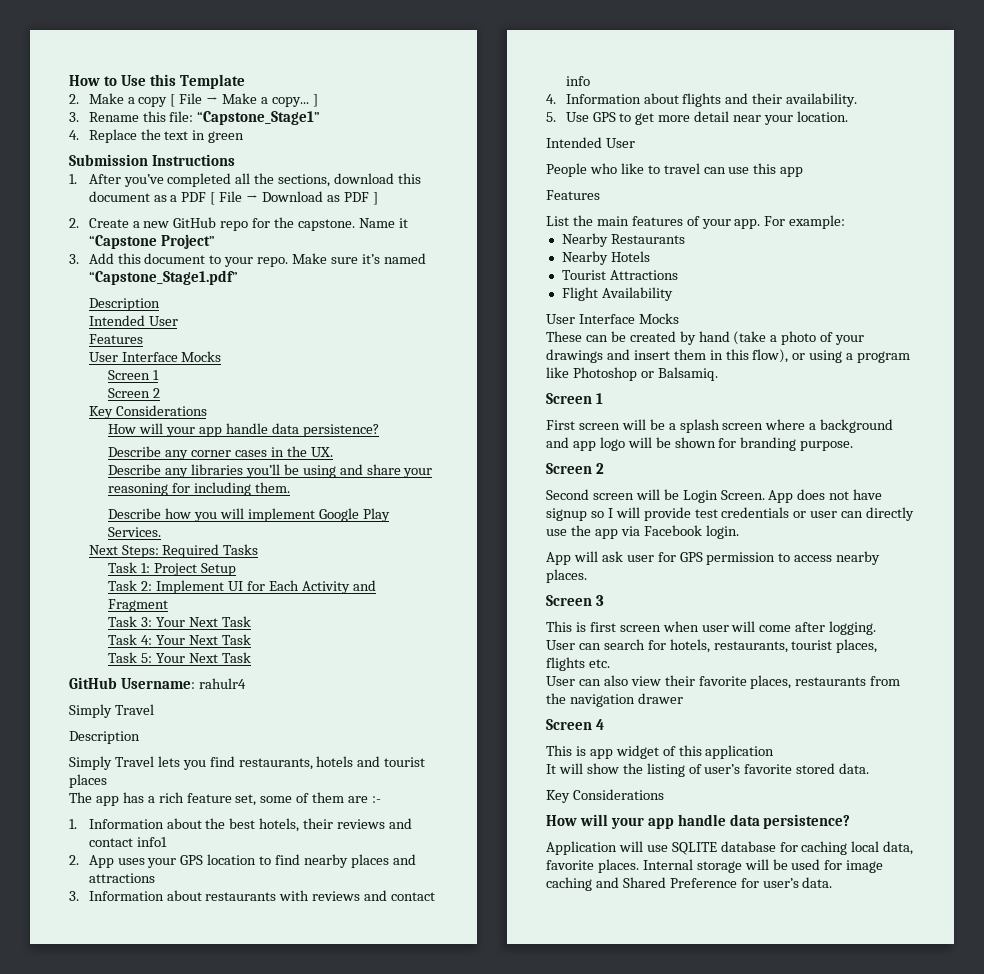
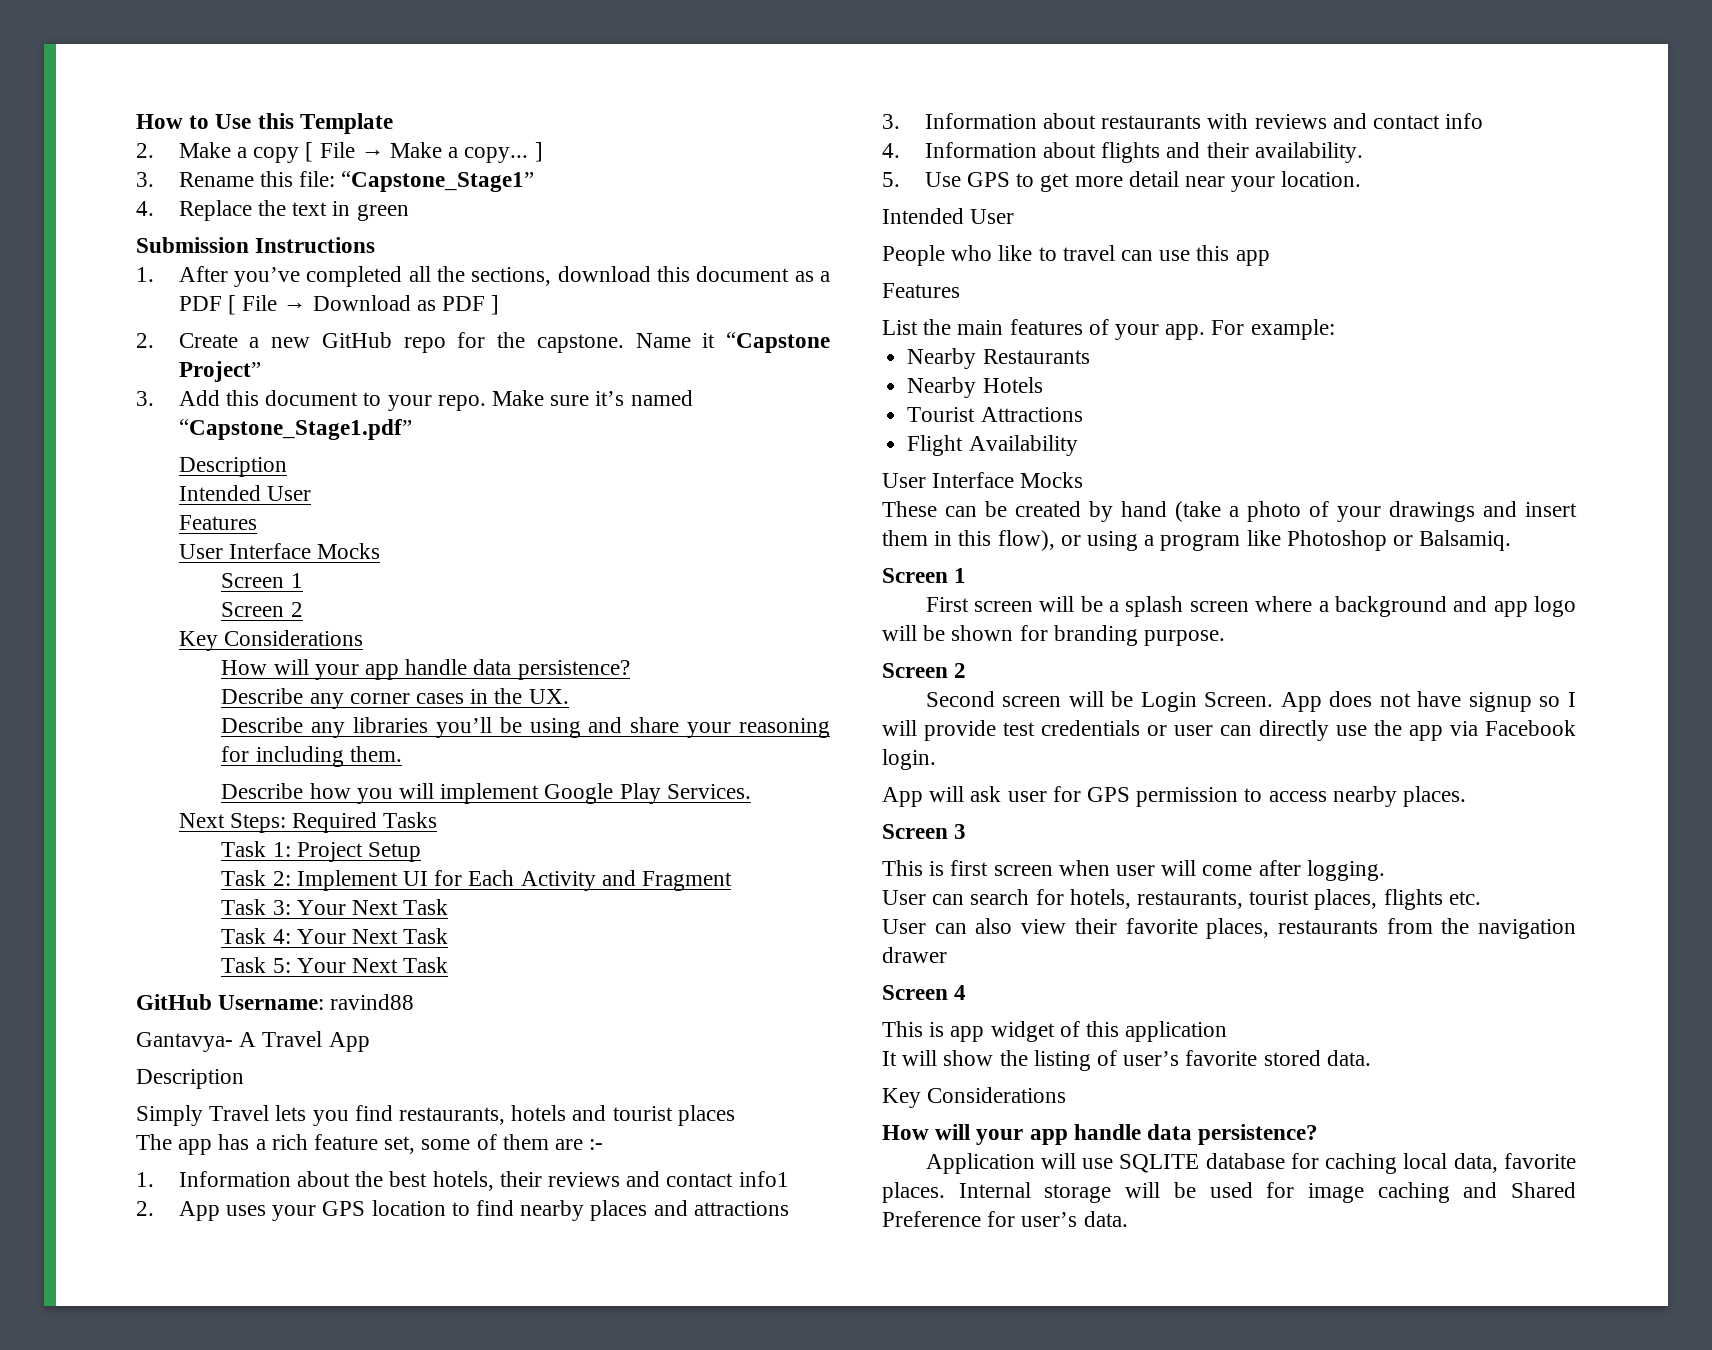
- GitHub Username: rahulr4
- Simply Travel
+ GitHub Username: ravind88
+ Gantavya- A Travel App

